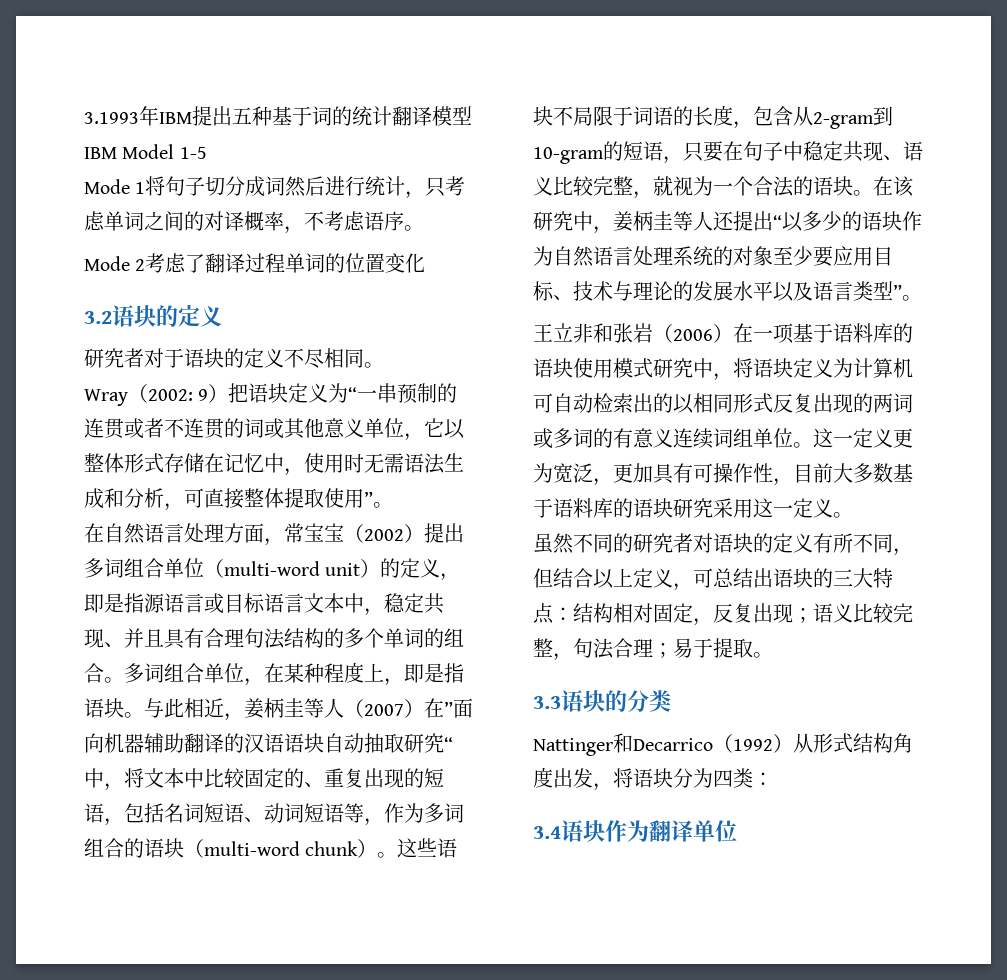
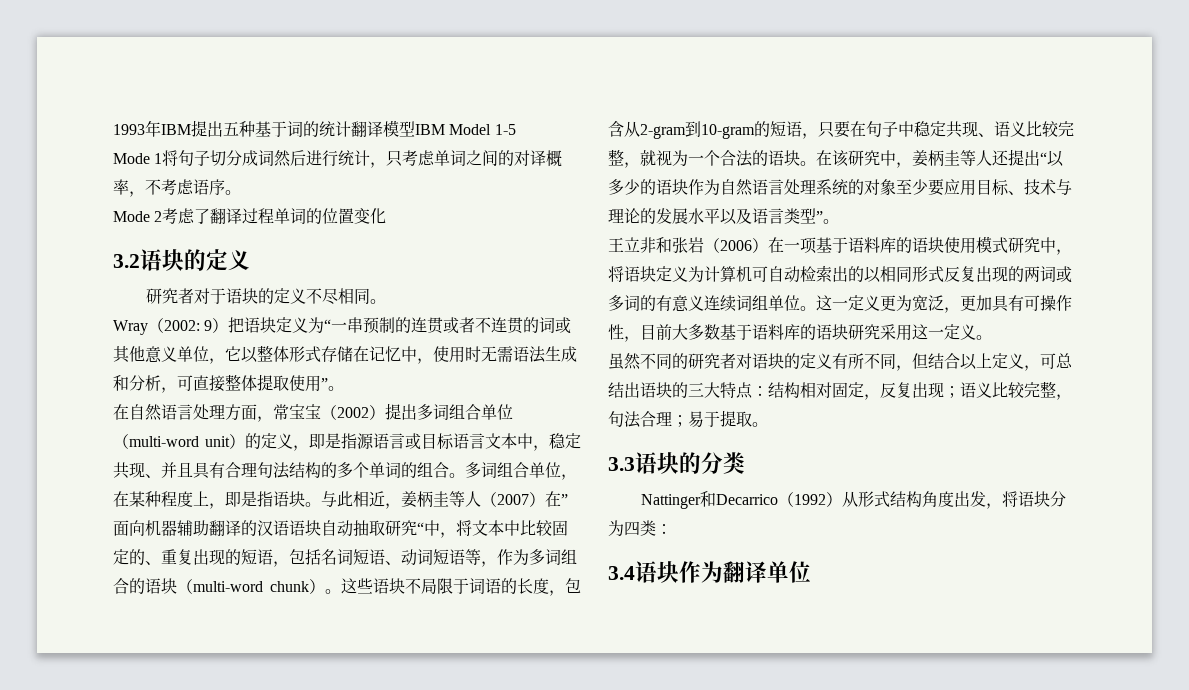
- 3.1993年IBM提出五种基于词的统计翻译模型IBM Model 1-5
+ 1993年IBM提出五种基于词的统计翻译模型IBM Model 1-5

